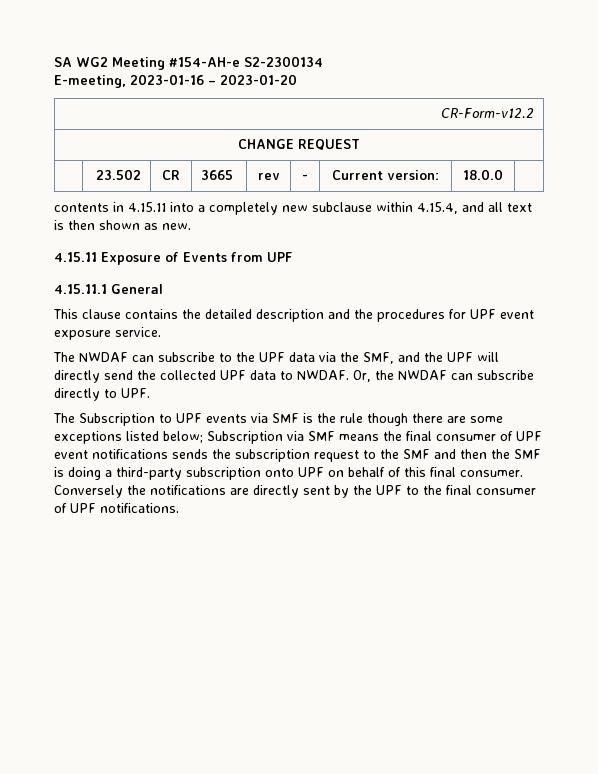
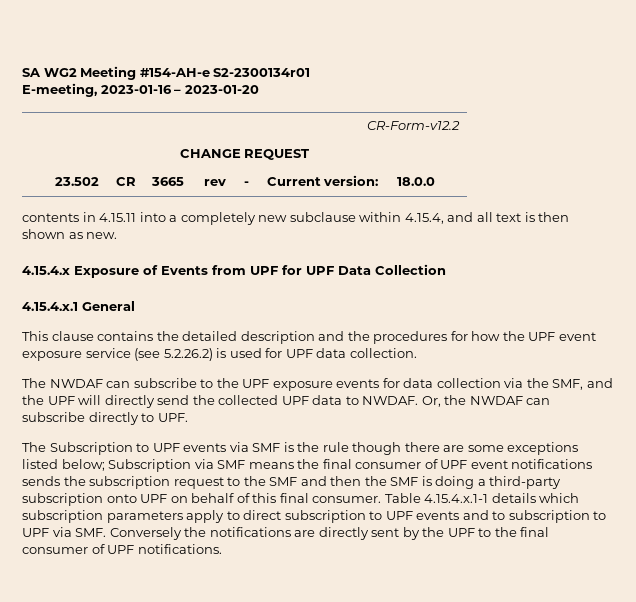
- SA WG2 Meeting #154-AH-e S2-2300134
+ SA WG2 Meeting #154-AH-e S2-2300134r01
- 4.15.11 Exposure of Events from UPF
- 4.15.11.1 General
+ 4.15.4.x Exposure of Events from UPF for UPF Data Collection
+ 4.15.4.x.1 General
- This clause contains the detailed description and the procedures for UPF event exposure service.
+ This clause contains the detailed description and the procedures for how the UPF event exposure service (see 5.2.26.2) is used for UPF data collection.
- The NWDAF can subscribe to the UPF data via the SMF, and the UPF will directly send the collected UPF data to NWDAF.
+ The NWDAF can subscribe to the UPF exposure events for data collection via the SMF, and the UPF will directly send the collected UPF data to NWDAF.
- Conversely the notifications are directly sent by the UPF to the final consumer of UPF notifications.
+ Table 4.15.4.x.1-1 details which subscription parameters apply to direct subscription to UPF events and to subscription to UPF via SMF. Conversely the notifications are directly sent by the UPF to the final consumer of UPF notifications.

